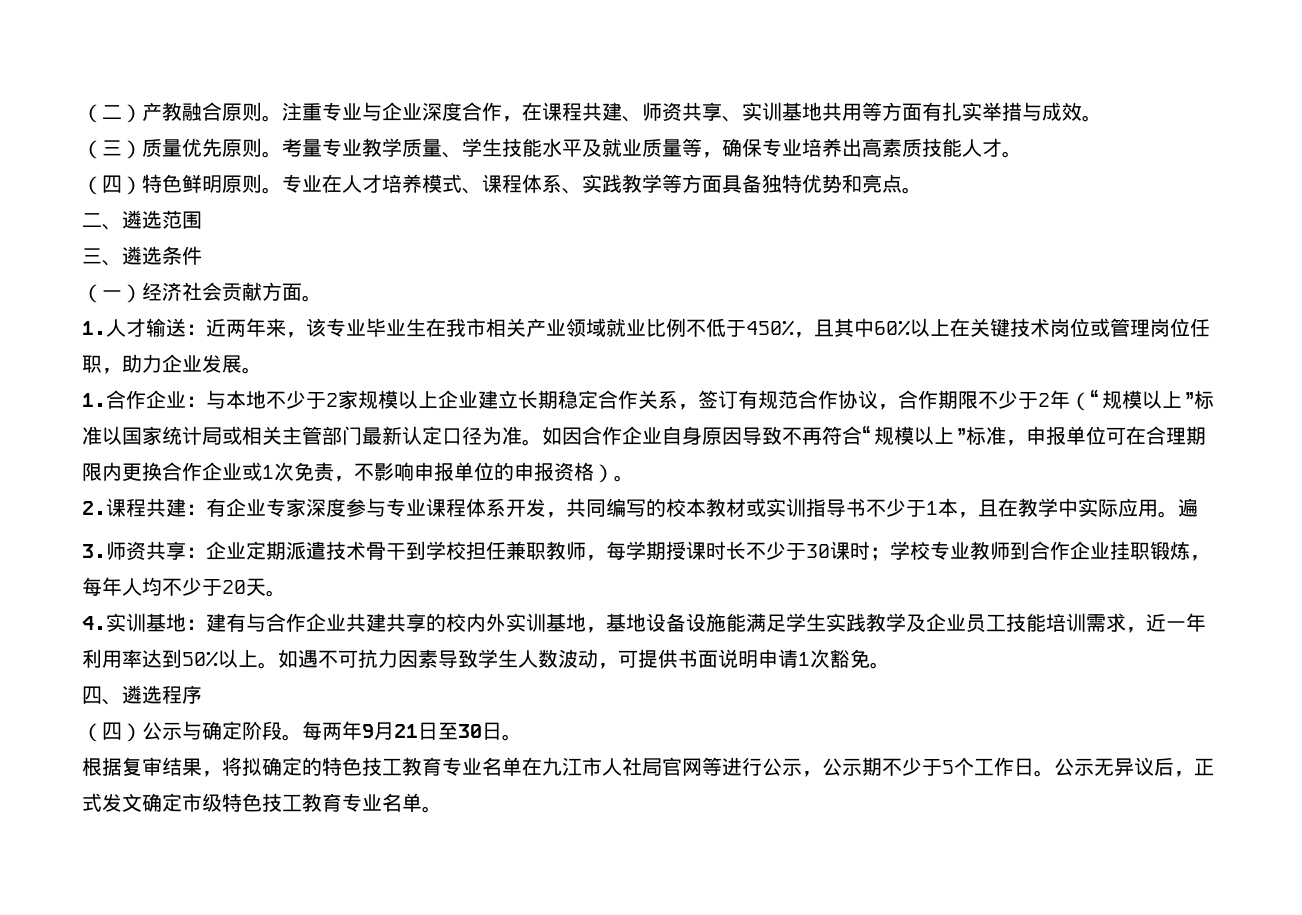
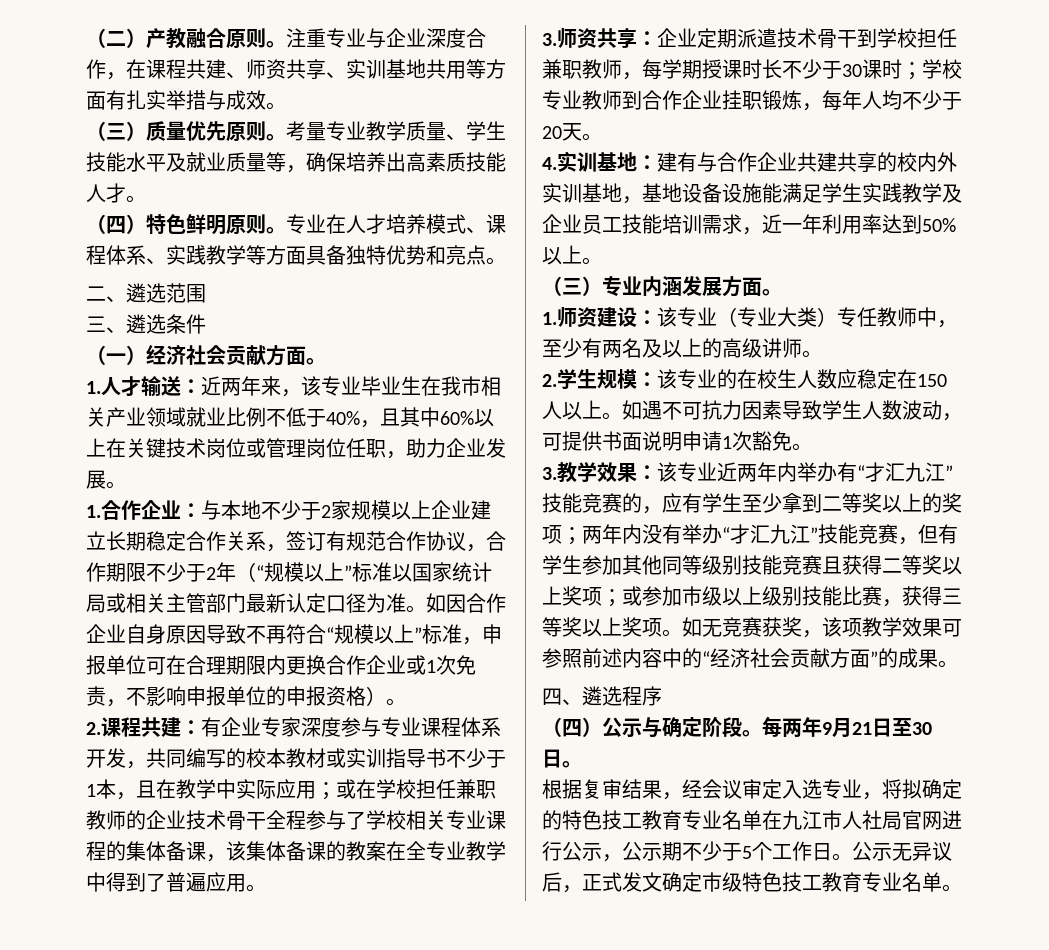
- 考量专业教学质量、学生技能水平及就业质量等，确保专业培养出高素质技能人才。
+ 考量专业教学质量、学生技能水平及就业质量等，确保培养出高素质技能人才。
- 1.人才输送：近两年来，该专业毕业生在我市相关产业领域就业比例不低于450%，且其中60%以上在关键技术岗位或管理岗位任职，助力企业发展。
+ 1.人才输送：近两年来，该专业毕业生在我市相关产业领域就业比例不低于40%，且其中60%以上在关键技术岗位或管理岗位任职，助力企业发展。
- 2.课程共建：有企业专家深度参与专业课程体系开发，共同编写的校本教材或实训指导书不少于1本，且在教学中实际应用。遍
+ 2.课程共建：有企业专家深度参与专业课程体系开发，共同编写的校本教材或实训指导书不少于1本，且在教学中实际应用；或在学校担任兼职教师的企业技术骨干全程参与了学校相关专业课程的集体备课，该集体备课的教案在全专业教学中得到了普遍应用。
- 4.实训基地：建有与合作企业共建共享的校内外实训基地，基地设备设施能满足学生实践教学及企业员工技能培训需求，近一年利用率达到50%以上。如遇不可抗力因素导致学生人数波动，可提供书面说明申请1次豁免。
+ 4.实训基地：建有与合作企业共建共享的校内外实训基地，基地设备设施能满足学生实践教学及企业员工技能培训需求，近一年利用率达到50%以上。
+ （三）专业内涵发展方面。
+ 1.师资建设：该专业（专业大类）专任教师中，至少有两名及以上的高级讲师。
+ 2.学生规模：该专业的在校生人数应稳定在150人以上。如遇不可抗力因素导致学生人数波动，可提供书面说明申请1次豁免。
+ 3.教学效果：该专业近两年内举办有“才汇九江”技能竞赛的，应有学生至少拿到二等奖以上的奖项；两年内没有举办“才汇九江”技能竞赛，但有学生参加其他同等级别技能竞赛且获得二等奖以上奖项；或参加市级以上级别技能比赛，获得三等奖以上奖项。如无竞赛获奖，该项教学效果可参照前述内容中的“经济社会贡献方面”的成果。
- 根据复审结果，将拟确定的特色技工教育专业名单在九江市人社局官网等进行公示，公示期不少于5个工作日。
+ 根据复审结果，经会议审定入选专业，将拟确定的特色技工教育专业名单在九江市人社局官网进行公示，公示期不少于5个工作日。

